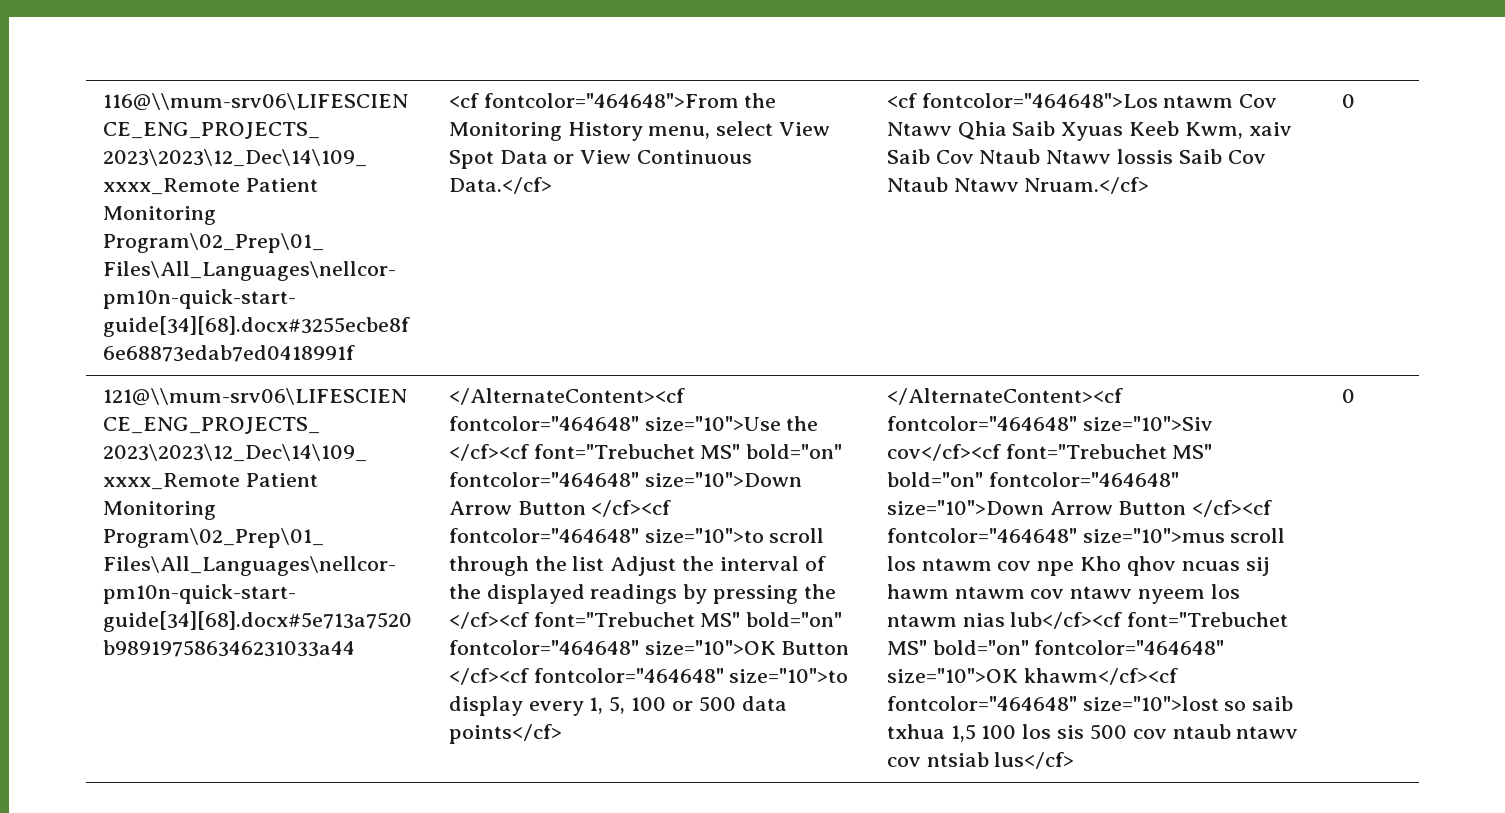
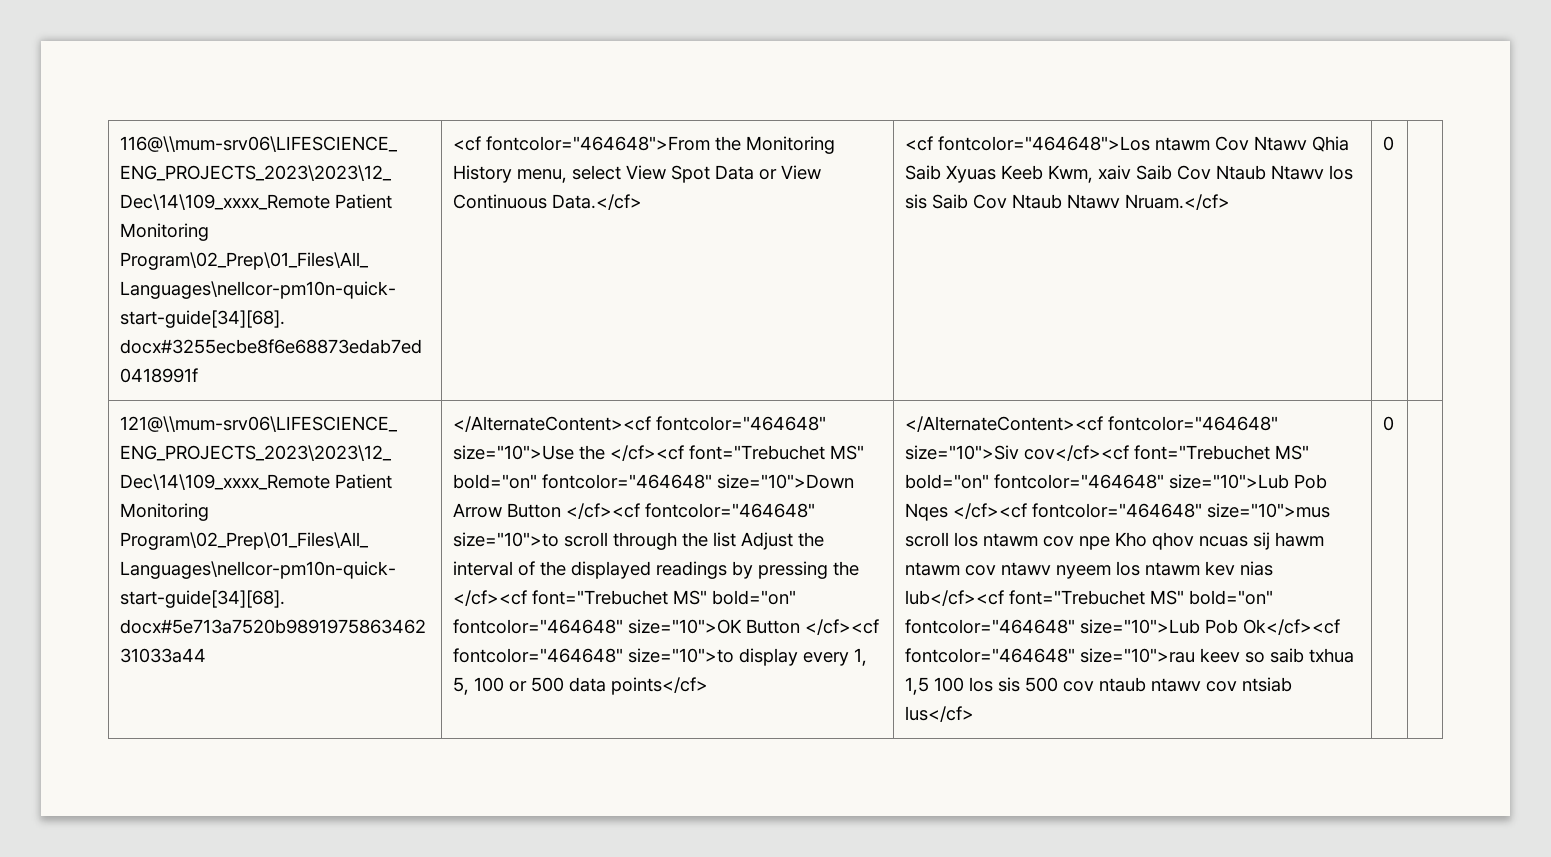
- <cf fontcolor="464648">Los ntawm Cov Ntawv Qhia Saib Xyuas Keeb Kwm, xaiv Saib Cov Ntaub Ntawv lossis Saib Cov Ntaub Ntawv Nruam.</cf>
+ <cf fontcolor="464648">Los ntawm Cov Ntawv Qhia Saib Xyuas Keeb Kwm, xaiv Saib Cov Ntaub Ntawv los sis Saib Cov Ntaub Ntawv Nruam.</cf>
- </AlternateContent><cf fontcolor="464648" size="10">Siv cov</cf><cf font="Trebuchet MS" bold="on" fontcolor="464648" size="10">Down Arrow Button </cf><cf fontcolor="464648" size="10">mus scroll los ntawm cov npe Kho qhov ncuas sij hawm ntawm cov ntawv nyeem los ntawm nias lub</cf><cf font="Trebuchet MS" bold="on" fontcolor="464648" size="10">OK khawm</cf><cf fontcolor="464648" size="10">lost so saib txhua 1,5 100 los sis 500 cov ntaub ntawv cov ntsiab lus</cf>
+ </AlternateContent><cf fontcolor="464648" size="10">Siv cov</cf><cf font="Trebuchet MS" bold="on" fontcolor="464648" size="10">Lub Pob Nqes </cf><cf fontcolor="464648" size="10">mus scroll los ntawm cov npe Kho qhov ncuas sij hawm ntawm cov ntawv nyeem los ntawm kev nias lub</cf><cf font="Trebuchet MS" bold="on" fontcolor="464648" size="10">Lub Pob Ok</cf><cf fontcolor="464648" size="10">rau keev so saib txhua 1,5 100 los sis 500 cov ntaub ntawv cov ntsiab lus</cf>

